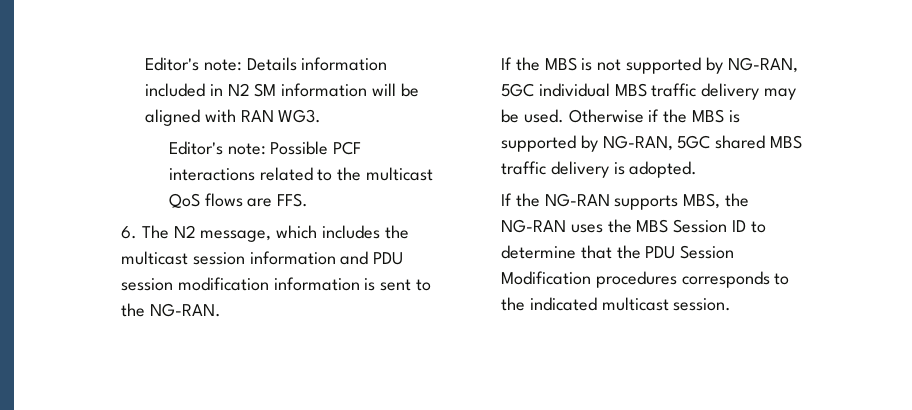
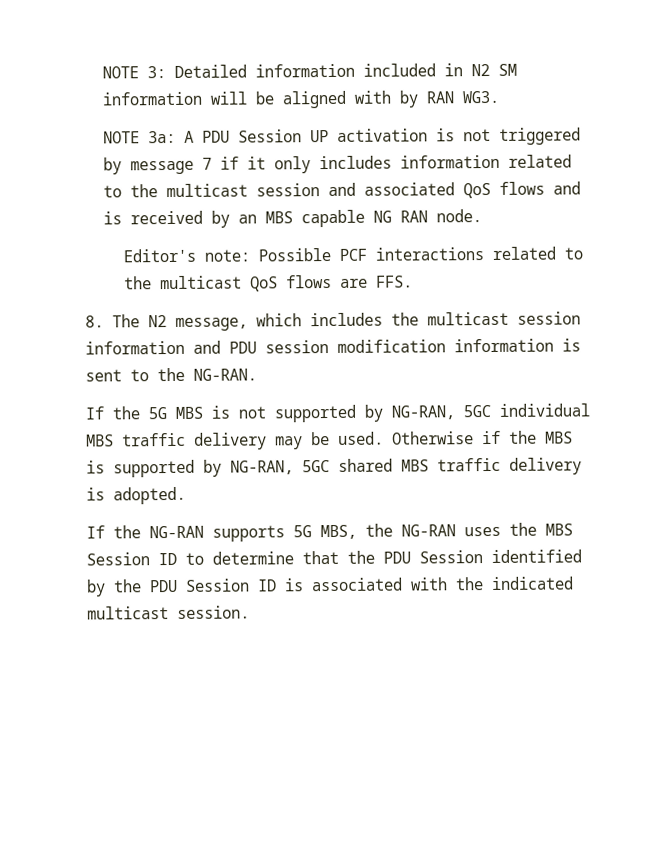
- Editor's note: Details information included in N2 SM information will be aligned with RAN WG3.
+ NOTE 3: Detailed information included in N2 SM information will be aligned with by RAN WG3.
+ NOTE 3a: A PDU Session UP activation is not triggered by message 7 if it only includes information related to the multicast session and associated QoS flows and is received by an MBS capable NG RAN node.
- 6. The N2 message, which includes the multicast session information and PDU session modification information is sent to the NG-RAN.
+ 8. The N2 message, which includes the multicast session information and PDU session modification information is sent to the NG-RAN.
- If the MBS is not supported by NG-RAN, 5GC individual MBS traffic delivery may be used.
+ If the 5G MBS is not supported by NG-RAN, 5GC individual MBS traffic delivery may be used.
- If the NG-RAN supports MBS, the NG-RAN uses the MBS Session ID to determine that the PDU Session Modification procedures corresponds to the indicated multicast session.
+ If the NG-RAN supports 5G MBS, the NG-RAN uses the MBS Session ID to determine that the PDU Session identified by the PDU Session ID is associated with the indicated multicast session.

